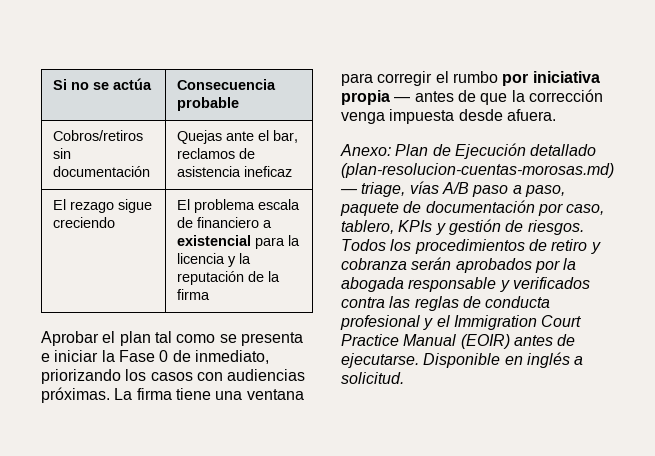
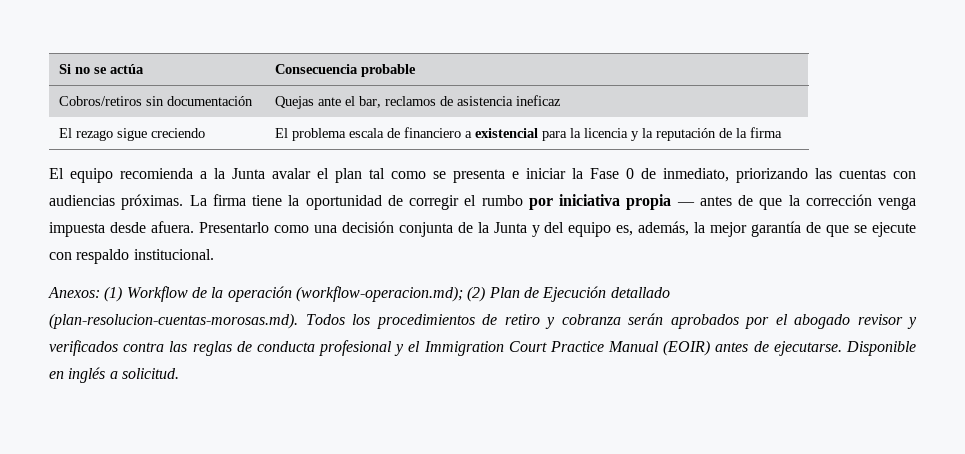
- Aprobar el plan tal como se presenta e iniciar la Fase 0 de inmediato, priorizando los casos con audiencias próximas.
+ El equipo recomienda a la Junta avalar el plan tal como se presenta e iniciar la Fase 0 de inmediato, priorizando las cuentas con audiencias próximas.
- La firma tiene una ventana para corregir el rumbo por iniciativa propia — antes de que la corrección venga impuesta desde afuera.
- Anexo: Plan de Ejecución detallado (plan-resolucion-cuentas-morosas.md) — triage, vías A/B paso a paso, paquete de documentación por caso, tablero, KPIs y gestión de riesgos. Todos los procedimientos de retiro y cobranza serán aprobados por la abogada responsable y verificados contra las reglas de conducta profesional y el Immigration Court Practice Manual (EOIR) antes de ejecutarse.
+ La firma tiene la oportunidad de corregir el rumbo por iniciativa propia — antes de que la corrección venga impuesta desde afuera. Presentarlo como una decisión conjunta de la Junta y del equipo es, además, la mejor garantía de que se ejecute con respaldo institucional.
+ Anexos: (1) Workflow de la operación (workflow-operacion.md); (2) Plan de Ejecución detallado (plan-resolucion-cuentas-morosas.md). Todos los procedimientos de retiro y cobranza serán aprobados por el abogado revisor y verificados contra las reglas de conducta profesional y el Immigration Court Practice Manual (EOIR) antes de ejecutarse.

